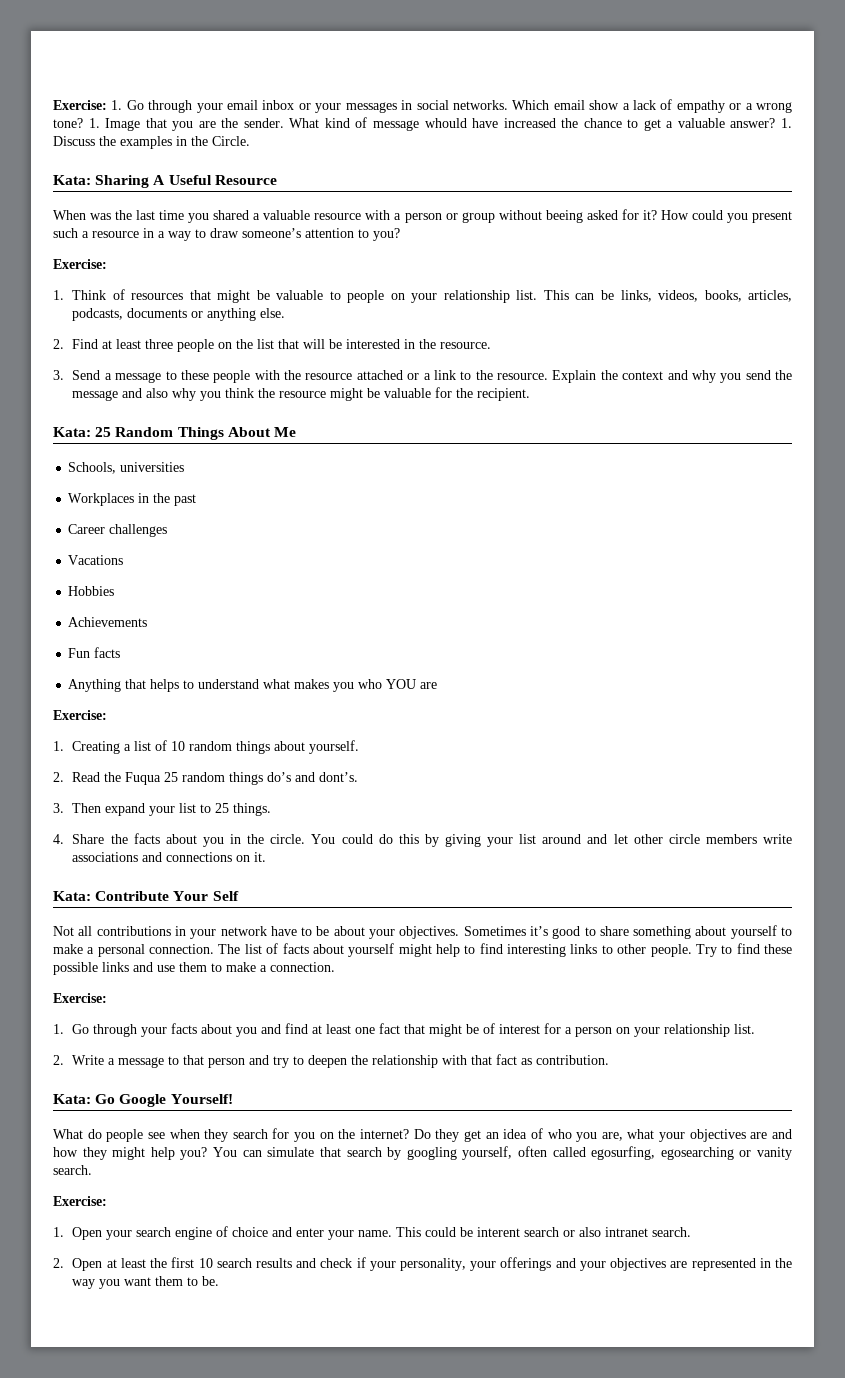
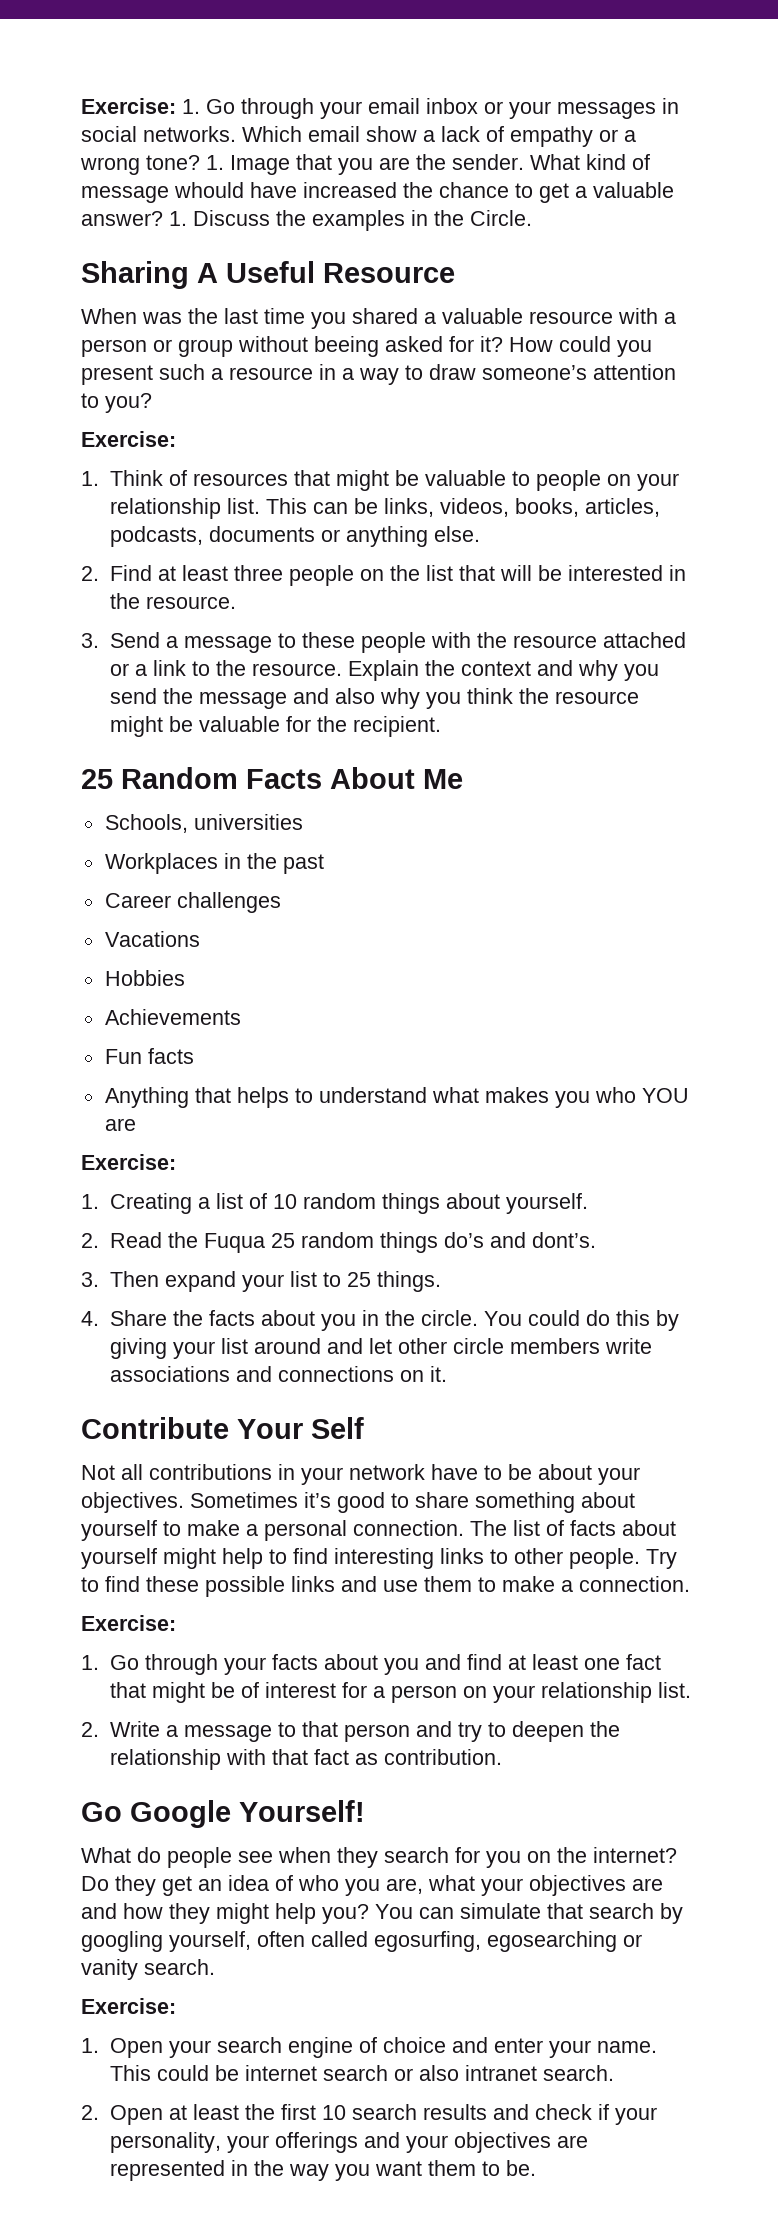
- Kata: Sharing A Useful Resource
+ Sharing A Useful Resource
- Kata: 25 Random Things About Me
+ 25 Random Facts About Me
- Kata: Contribute Your Self
+ Contribute Your Self
- Kata: Go Google Yourself!
+ Go Google Yourself!
- This could be interent search or also intranet search.
+ This could be internet search or also intranet search.

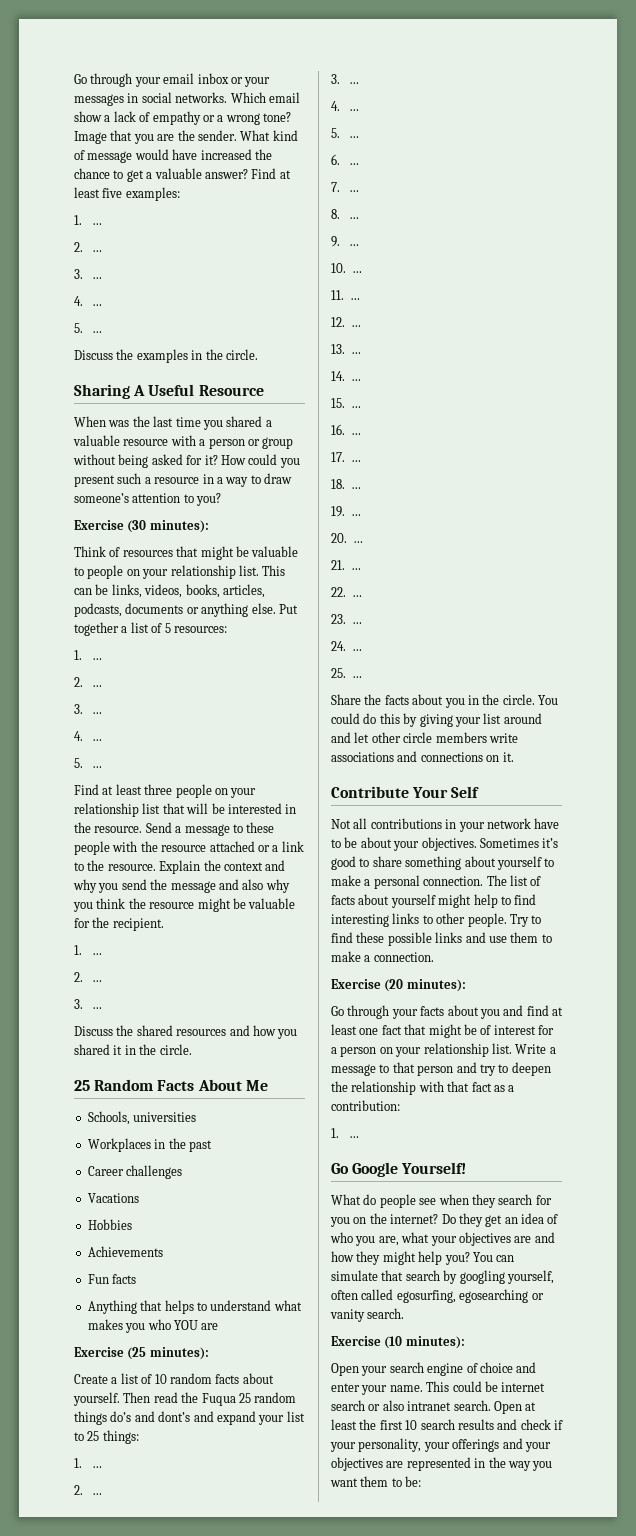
- Exercise: 1. Go through your email inbox or your messages in social networks.
+ Go through your email inbox or your messages in social networks.
- 1. Image that you are the sender.
+ Image that you are the sender.
- What kind of message whould have increased the chance to get a valuable answer?
+ What kind of message would have increased the chance to get a valuable answer?
- 1. Discuss the examples in the Circle.
+ Find at least five examples:
+ 1. …
+ 2. …
+ 3. …
+ 4. …
+ 5. …
+ Discuss the examples in the circle.
- When was the last time you shared a valuable resource with a person or group without beeing asked for it?
+ When was the last time you shared a valuable resource with a person or group without being asked for it?
  How could you present such a resource in a way to draw someone’s attention to you?
- Exercise:
- 1. Think of resources that might be valuable to people on your relationship list.
+ Exercise (30 minutes):
+ Think of resources that might be valuable to people on your relationship list.
- This can be links, videos, books, articles, podcasts, documents or anything else.
- 2. Find at least three people on the list that will be interested in the resource.
- 3. Send a message to these people with the resource attached or a link to the resource.
+ This can be links, videos, books, articles, podcasts, documents or anything else. Put together a list of 5 resources:
+ 1. …
+ 2. …
+ 3. …
+ 4. …
+ 5. …
+ Find at least three people on your relationship list that will be interested in the resource. Send a message to these people with the resource attached or a link to the resource.
  Explain the context and why you send the message and also why you think the resource might be valuable for the recipient.
+ 1. …
+ 2. …
+ 3. …
+ Discuss the shared resources and how you shared it in the circle.
  Anything that helps to understand what makes you who YOU are
- Exercise:
- 1. Creating a list of 10 random things about yourself.
- 2. Read the Fuqua 25 random things do’s and dont’s.
- 3. Then expand your list to 25 things.
- 4. Share the facts about you in the circle.
+ Exercise (25 minutes):
+ Create a list of 10 random facts about yourself. Then read the Fuqua 25 random things do’s and dont’s and expand your list to 25 things:
+ 1. …
+ 2. …
+ 3. …
+ 4. …
+ 5. …
+ 6. …
+ 7. …
+ 8. …
+ 9. …
+ 10. …
+ 11. …
+ 12. …
+ 13. …
+ 14. …
+ 15. …
+ 16. …
+ 17. …
+ 18. …
+ 19. …
+ 20. …
+ 21. …
+ 22. …
+ 23. …
+ 24. …
+ 25. …
+ Share the facts about you in the circle.
  Try to find these possible links and use them to make a connection.
- Exercise:
- 1. Go through your facts about you and find at least one fact that might be of interest for a person on your relationship list.
- 2. Write a message to that person and try to deepen the relationship with that fact as contribution.
+ Exercise (20 minutes):
+ Go through your facts about you and find at least one fact that might be of interest for a person on your relationship list. Write a message to that person and try to deepen the relationship with that fact as a contribution:
+ 1. …
  You can simulate that search by googling yourself, often called egosurfing, egosearching or vanity search.
- Exercise:
- 1. Open your search engine of choice and enter your name.
+ Exercise (10 minutes):
+ Open your search engine of choice and enter your name.
- This could be internet search or also intranet search.
- 2. Open at least the first 10 search results and check if your personality, your offerings and your objectives are represented in the way you want them to be.
+ This could be internet search or also intranet search. Open at least the first 10 search results and check if your personality, your offerings and your objectives are represented in the way you want them to be:

